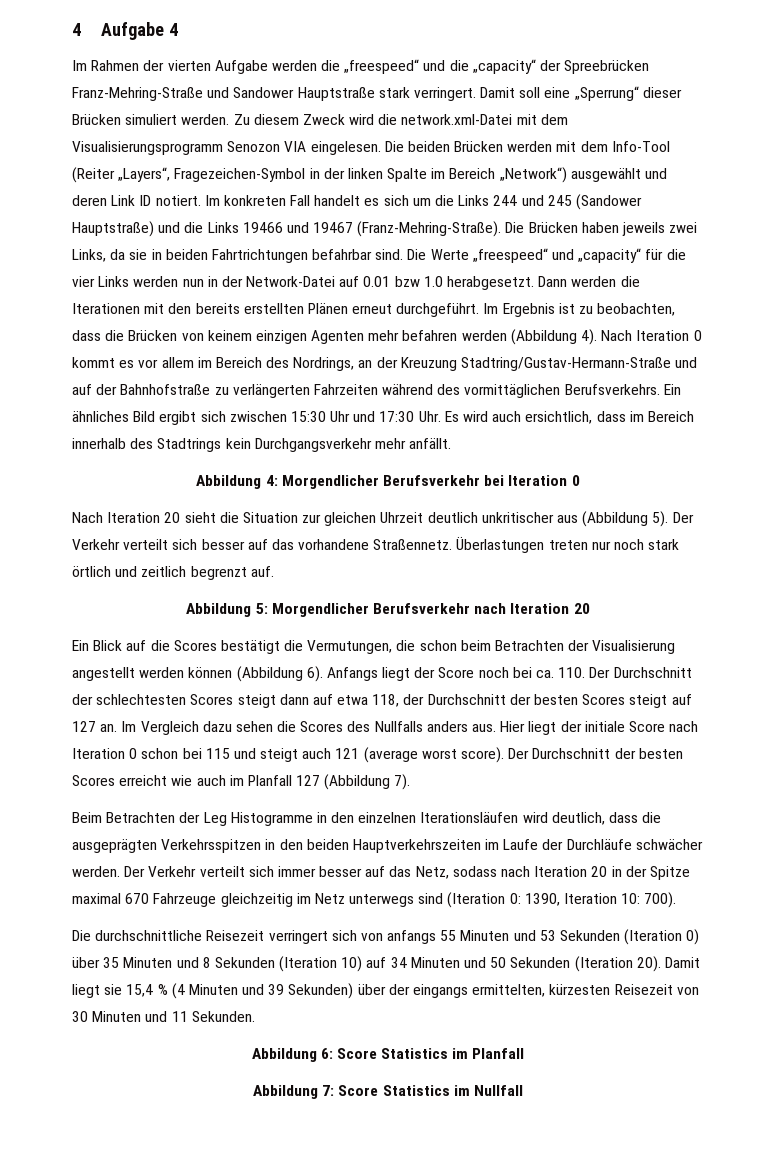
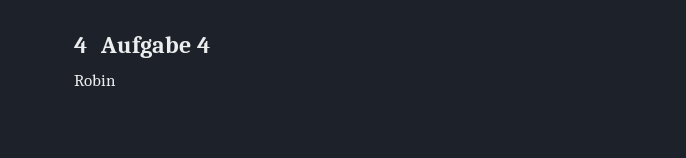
- Im Rahmen der vierten Aufgabe werden die „freespeed“ und die „capacity“ der Spreebrücken Franz-Mehring-Straße und Sandower Hauptstraße stark verringert. Damit soll eine „Sperrung“ dieser Brücken simuliert werden. Zu diesem Zweck wird die network.xml-Datei mit dem Visualisierungsprogramm Senozon VIA eingelesen. Die beiden Brücken werden mit dem Info-Tool (Reiter „Layers“, Fragezeichen-Symbol in der linken Spalte im Bereich „Network“) ausgewählt und deren Link ID notiert. Im konkreten Fall handelt es sich um die Links 244 und 245 (Sandower Hauptstraße) und die Links 19466 und 19467 (Franz-Mehring-Straße). Die Brücken haben jeweils zwei Links, da sie in beiden Fahrtrichtungen befahrbar sind. Die Werte „freespeed“ und „capacity“ für die vier Links werden nun in der Network-Datei auf 0.01 bzw 1.0 herabgesetzt. Dann werden die Iterationen mit den bereits erstellten Plänen erneut durchgeführt. Im Ergebnis ist zu beobachten, dass die Brücken von keinem einzigen Agenten mehr befahren werden (Abbildung 4). Nach Iteration 0 kommt es vor allem im Bereich des Nordrings, an der Kreuzung Stadtring/Gustav-Hermann-Straße und auf der Bahnhofstraße zu verlängerten Fahrzeiten während des vormittäglichen Berufsverkehrs. Ein ähnliches Bild ergibt sich zwischen 15:30 Uhr und 17:30 Uhr. Es wird auch ersichtlich, dass im Bereich innerhalb des Stadtrings kein Durchgangsverkehr mehr anfällt.
- Abbildung 4: Morgendlicher Berufsverkehr bei Iteration 0
- Nach Iteration 20 sieht die Situation zur gleichen Uhrzeit deutlich unkritischer aus (Abbildung 5). Der Verkehr verteilt sich besser auf das vorhandene Straßennetz. Überlastungen treten nur noch stark örtlich und zeitlich begrenzt auf.
- Abbildung 5: Morgendlicher Berufsverkehr nach Iteration 20
- Ein Blick auf die Scores bestätigt die Vermutungen, die schon beim Betrachten der Visualisierung angestellt werden können (Abbildung 6). Anfangs liegt der Score noch bei ca. 110. Der Durchschnitt der schlechtesten Scores steigt dann auf etwa 118, der Durchschnitt der besten Scores steigt auf 127 an. Im Vergleich dazu sehen die Scores des Nullfalls anders aus. Hier liegt der initiale Score nach Iteration 0 schon bei 115 und steigt auch 121 (average worst score). Der Durchschnitt der besten Scores erreicht wie auch im Planfall 127 (Abbildung 7).
- Beim Betrachten der Leg Histogramme in den einzelnen Iterationsläufen wird deutlich, dass die ausgeprägten Verkehrsspitzen in den beiden Hauptverkehrszeiten im Laufe der Durchläufe schwächer werden. Der Verkehr verteilt sich immer besser auf das Netz, sodass nach Iteration 20 in der Spitze maximal 670 Fahrzeuge gleichzeitig im Netz unterwegs sind (Iteration 0: 1390, Iteration 10: 700).
- Die durchschnittliche Reisezeit verringert sich von anfangs 55 Minuten und 53 Sekunden (Iteration 0) über 35 Minuten und 8 Sekunden (Iteration 10) auf 34 Minuten und 50 Sekunden (Iteration 20). Damit liegt sie 15,4 % (4 Minuten und 39 Sekunden) über der eingangs ermittelten, kürzesten Reisezeit von 30 Minuten und 11 Sekunden.
- Abbildung 6: Score Statistics im Planfall
- Abbildung 7: Score Statistics im Nullfall
+ Robin

